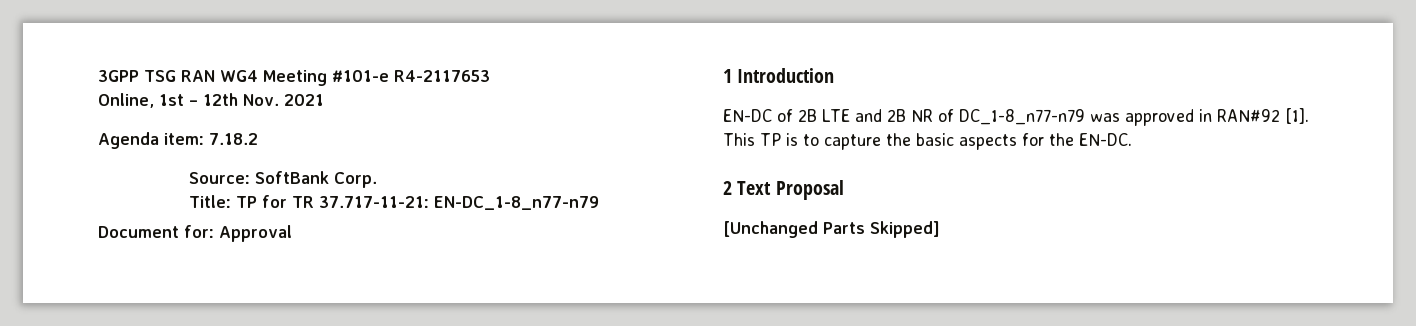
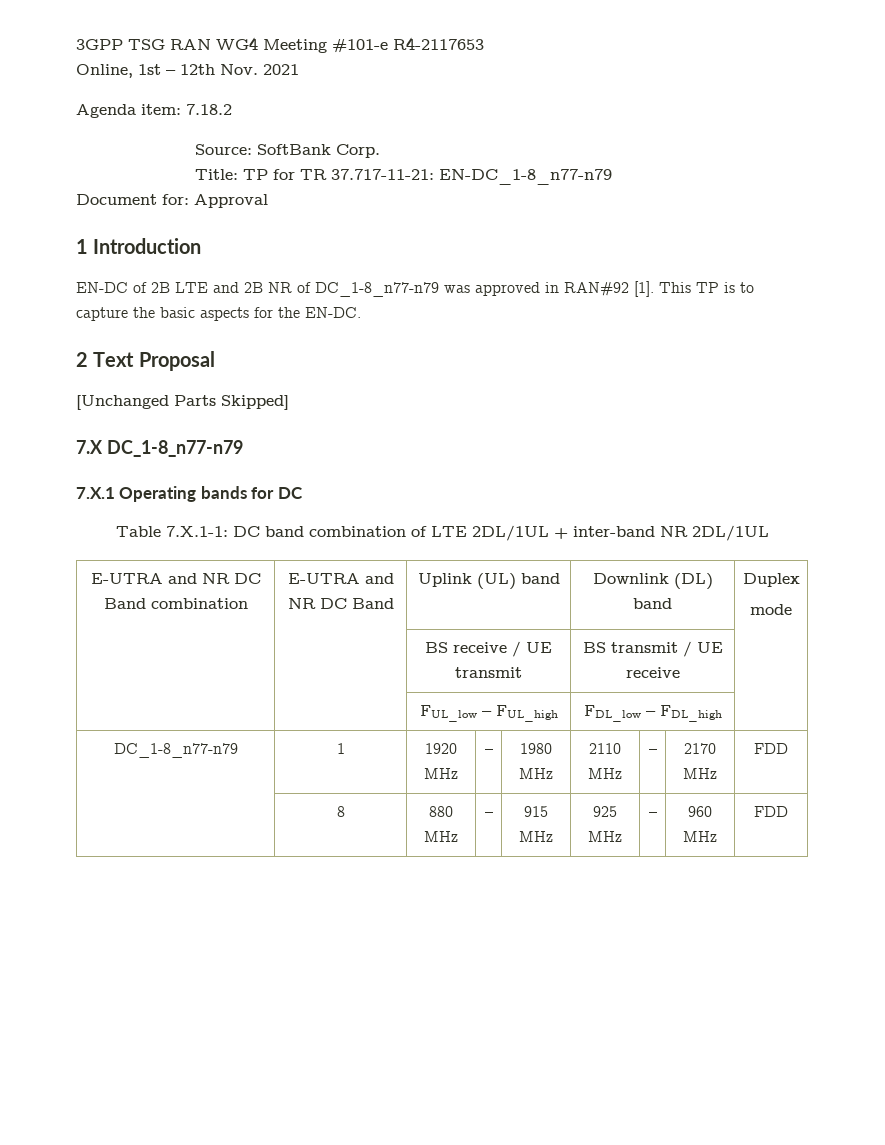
+ 7.X DC_1-8_n77-n79
+ 7.X.1 Operating bands for DC
+ Table 7.X.1-1: DC band combination of LTE 2DL/1UL + inter-band NR 2DL/1UL
+ E-UTRA and NR DC Band combination | E-UTRA and NR DC Band | Uplink (UL) band | Downlink (DL) band | Duplex
+ mode
+ | | BS receive / UE transmit | BS transmit / UE receive |
+ | | FUL_low – FUL_high | FDL_low – FDL_high |
+ DC_1-8_n77-n79 | 1 | 1920 MHz | – | 1980 MHz | 2110 MHz | – | 2170 MHz | FDD
+ | 8 | 880 MHz | – | 915 MHz | 925 MHz | – | 960 MHz | FDD

